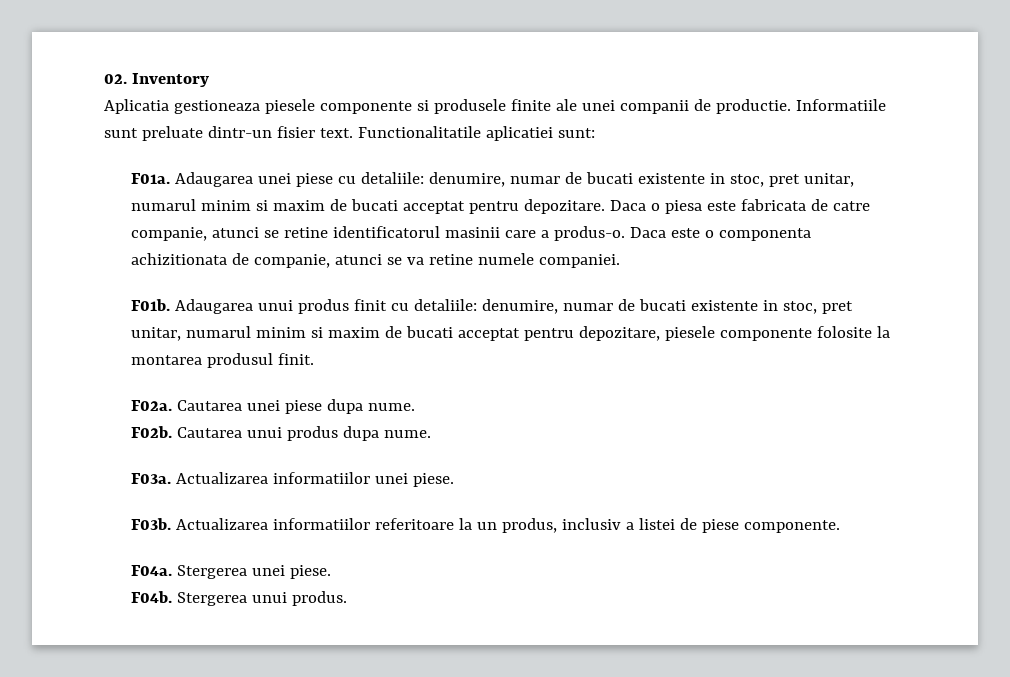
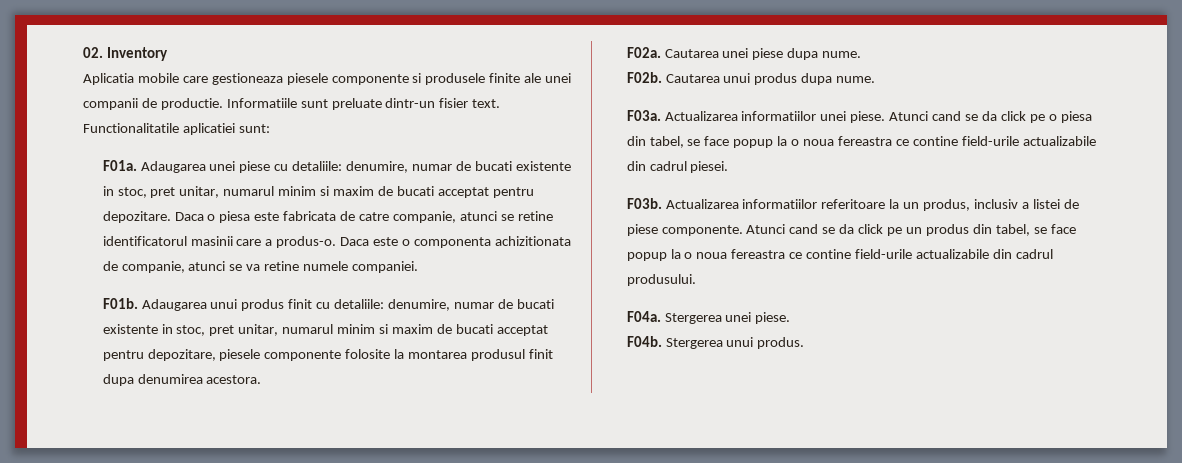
- Aplicatia gestioneaza piesele componente si produsele finite ale unei companii de productie.
+ Aplicatia mobile care gestioneaza piesele componente si produsele finite ale unei companii de productie.
- Adaugarea unui produs finit cu detaliile: denumire, numar de bucati existente in stoc, pret unitar, numarul minim si maxim de bucati acceptat pentru depozitare, piesele componente folosite la montarea produsul finit.
+ Adaugarea unui produs finit cu detaliile: denumire, numar de bucati existente in stoc, pret unitar, numarul minim si maxim de bucati acceptat pentru depozitare, piesele componente folosite la montarea produsul finit dupa denumirea acestora.
+ Atunci cand se da click pe o piesa din tabel, se face popup la o noua fereastra ce contine field-urile actualizabile din cadrul piesei.
+ Atunci cand se da click pe un produs din tabel, se face popup la o noua fereastra ce contine field-urile actualizabile din cadrul produsului.

